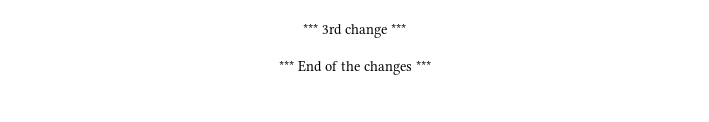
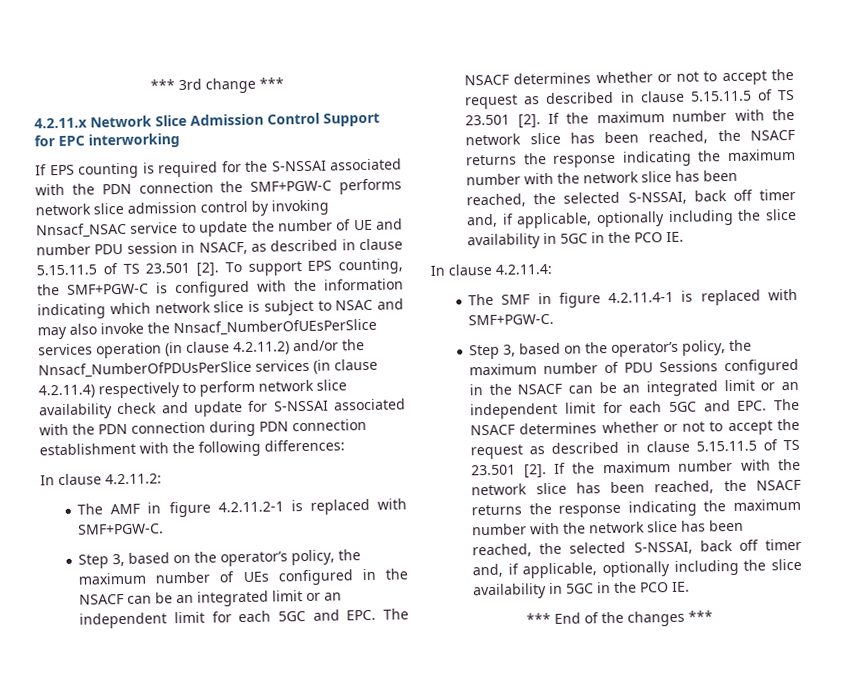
+ 4.2.11.x Network Slice Admission Control Support for EPC interworking
+ If EPS counting is required for the S-NSSAI associated with the PDN connection the SMF+PGW-C performs network slice admission control by invoking Nnsacf_NSAC service to update the number of UE and number PDU session in NSACF, as described in clause 5.15.11.5 of TS 23.501 [2]. To support EPS counting, the SMF+PGW-C is configured with the information indicating which network slice is subject to NSAC and may also invoke the Nnsacf_NumberOfUEsPerSlice services operation (in clause 4.2.11.2) and/or the Nnsacf_NumberOfPDUsPerSlice services (in clause 4.2.11.4) respectively to perform network slice availability check and update for S-NSSAI associated with the PDN connection during PDN connection establishment with the following differences:
+ In clause 4.2.11.2:
+ The AMF in figure 4.2.11.2-1 is replaced with SMF+PGW-C.
+ Step 3, based on the operator’s policy, the maximum number of UEs configured in the NSACF can be an integrated limit or an independent limit for each 5GC and EPC. The NSACF determines whether or not to accept the request as described in clause 5.15.11.5 of TS 23.501 [2]. If the maximum number with the network slice has been reached, the NSACF returns the response indicating the maximum number with the network slice has been reached, the selected S-NSSAI, back off timer and, if applicable, optionally including the slice availability in 5GC in the PCO IE.
+ In clause 4.2.11.4:
+ The SMF in figure 4.2.11.4-1 is replaced with SMF+PGW-C.
+ Step 3, based on the operator’s policy, the maximum number of PDU Sessions configured in the NSACF can be an integrated limit or an independent limit for each 5GC and EPC. The NSACF determines whether or not to accept the request as described in clause 5.15.11.5 of TS 23.501 [2]. If the maximum number with the network slice has been reached, the NSACF returns the response indicating the maximum number with the network slice has been reached, the selected S-NSSAI, back off timer and, if applicable, optionally including the slice availability in 5GC in the PCO IE.

